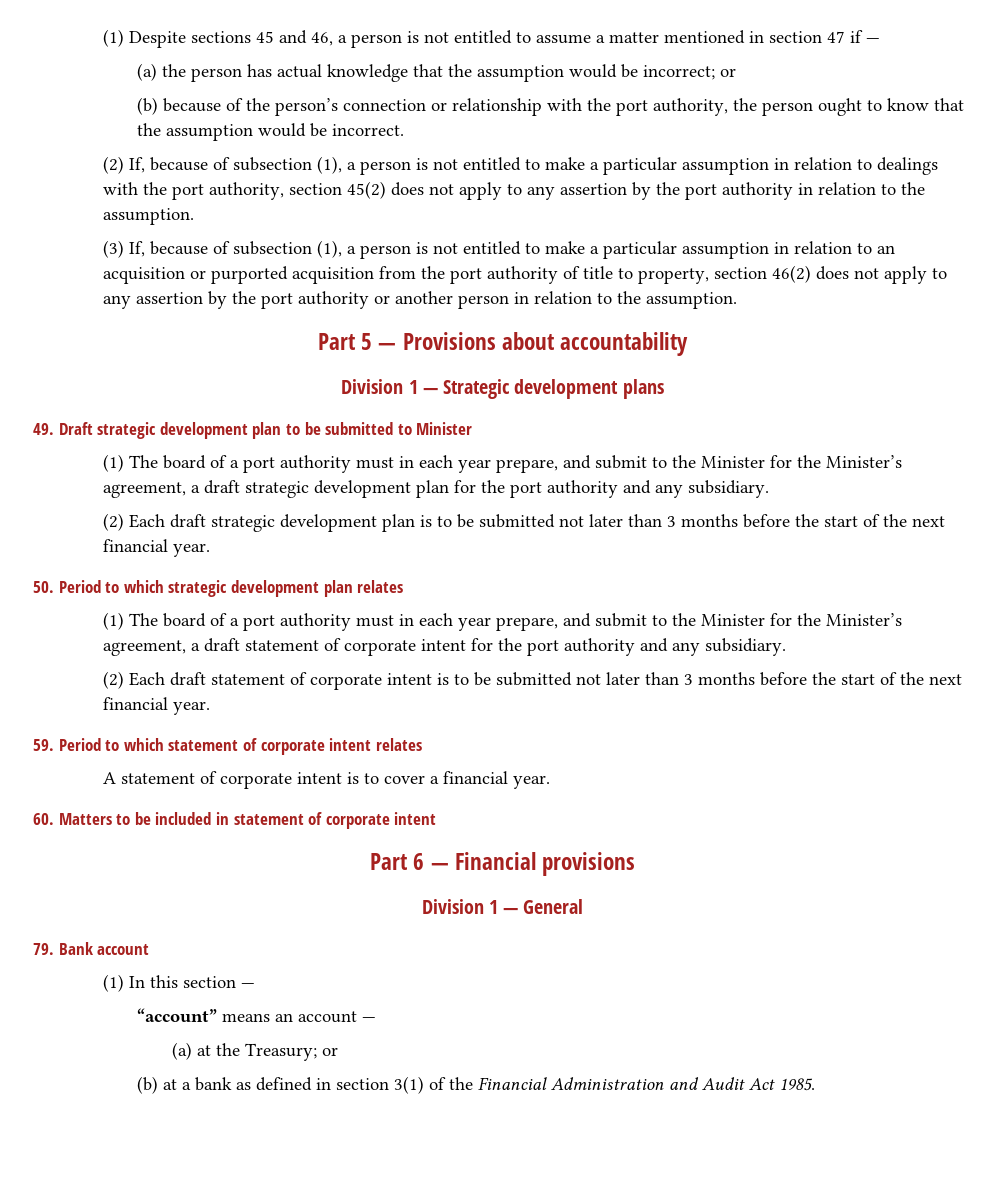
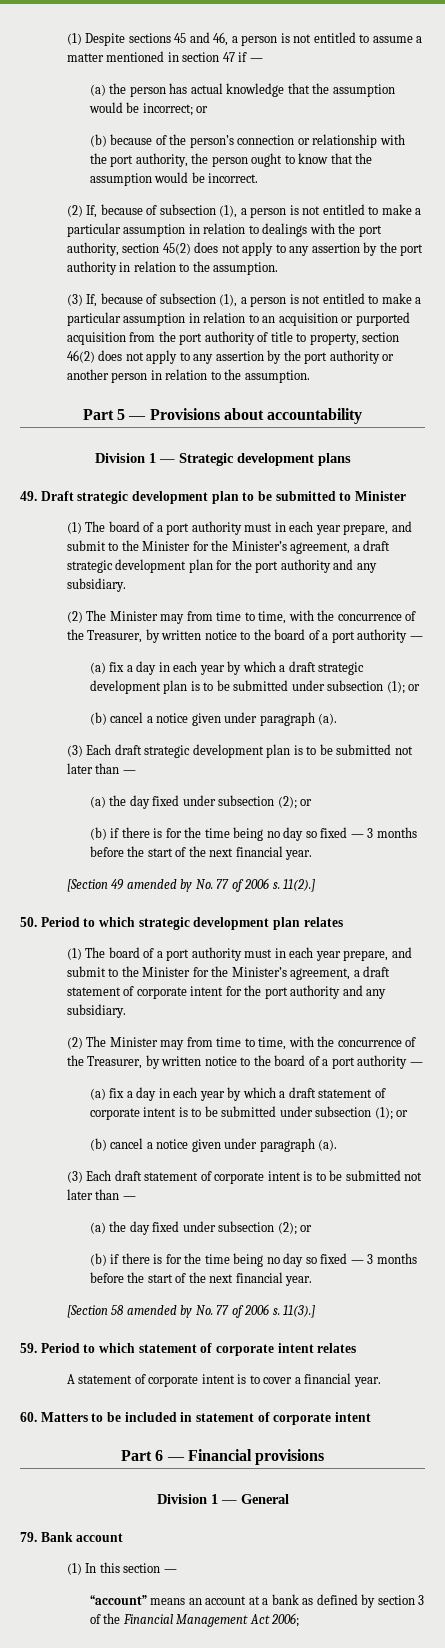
  (1) The board of a port authority must in each year prepare, and submit to the Minister for the Minister’s agreement, a draft strategic development plan for the port authority and any subsidiary.
- (2) Each draft strategic development plan is to be submitted not later than 3 months before the start of the next financial year.
+ (2) The Minister may from time to time, with the concurrence of the Treasurer, by written notice to the board of a port authority —
+ (a) fix a day in each year by which a draft strategic development plan is to be submitted under subsection (1); or
+ (b) cancel a notice given under paragraph (a).
+ (3) Each draft strategic development plan is to be submitted not later than —
+ (a) the day fixed under subsection (2); or
+ (b) if there is for the time being no day so fixed — 3 months before the start of the next financial year.
+ [Section 49 amended by No. 77 of 2006 s. 11(2).]
  (1) The board of a port authority must in each year prepare, and submit to the Minister for the Minister’s agreement, a draft statement of corporate intent for the port authority and any subsidiary.
- (2) Each draft statement of corporate intent is to be submitted not later than 3 months before the start of the next financial year.
+ (2) The Minister may from time to time, with the concurrence of the Treasurer, by written notice to the board of a port authority —
+ (a) fix a day in each year by which a draft statement of corporate intent is to be submitted under subsection (1); or
+ (b) cancel a notice given under paragraph (a).
+ (3) Each draft statement of corporate intent is to be submitted not later than —
+ (a) the day fixed under subsection (2); or
+ (b) if there is for the time being no day so fixed — 3 months before the start of the next financial year.
+ [Section 58 amended by No. 77 of 2006 s. 11(3).]
- “account” means an account —
- (a) at the Treasury; or
- (b) at a bank as defined in section 3(1) of the Financial Administration and Audit Act 1985.
+ “account” means an account at a bank as defined by section 3 of the Financial Management Act 2006;

